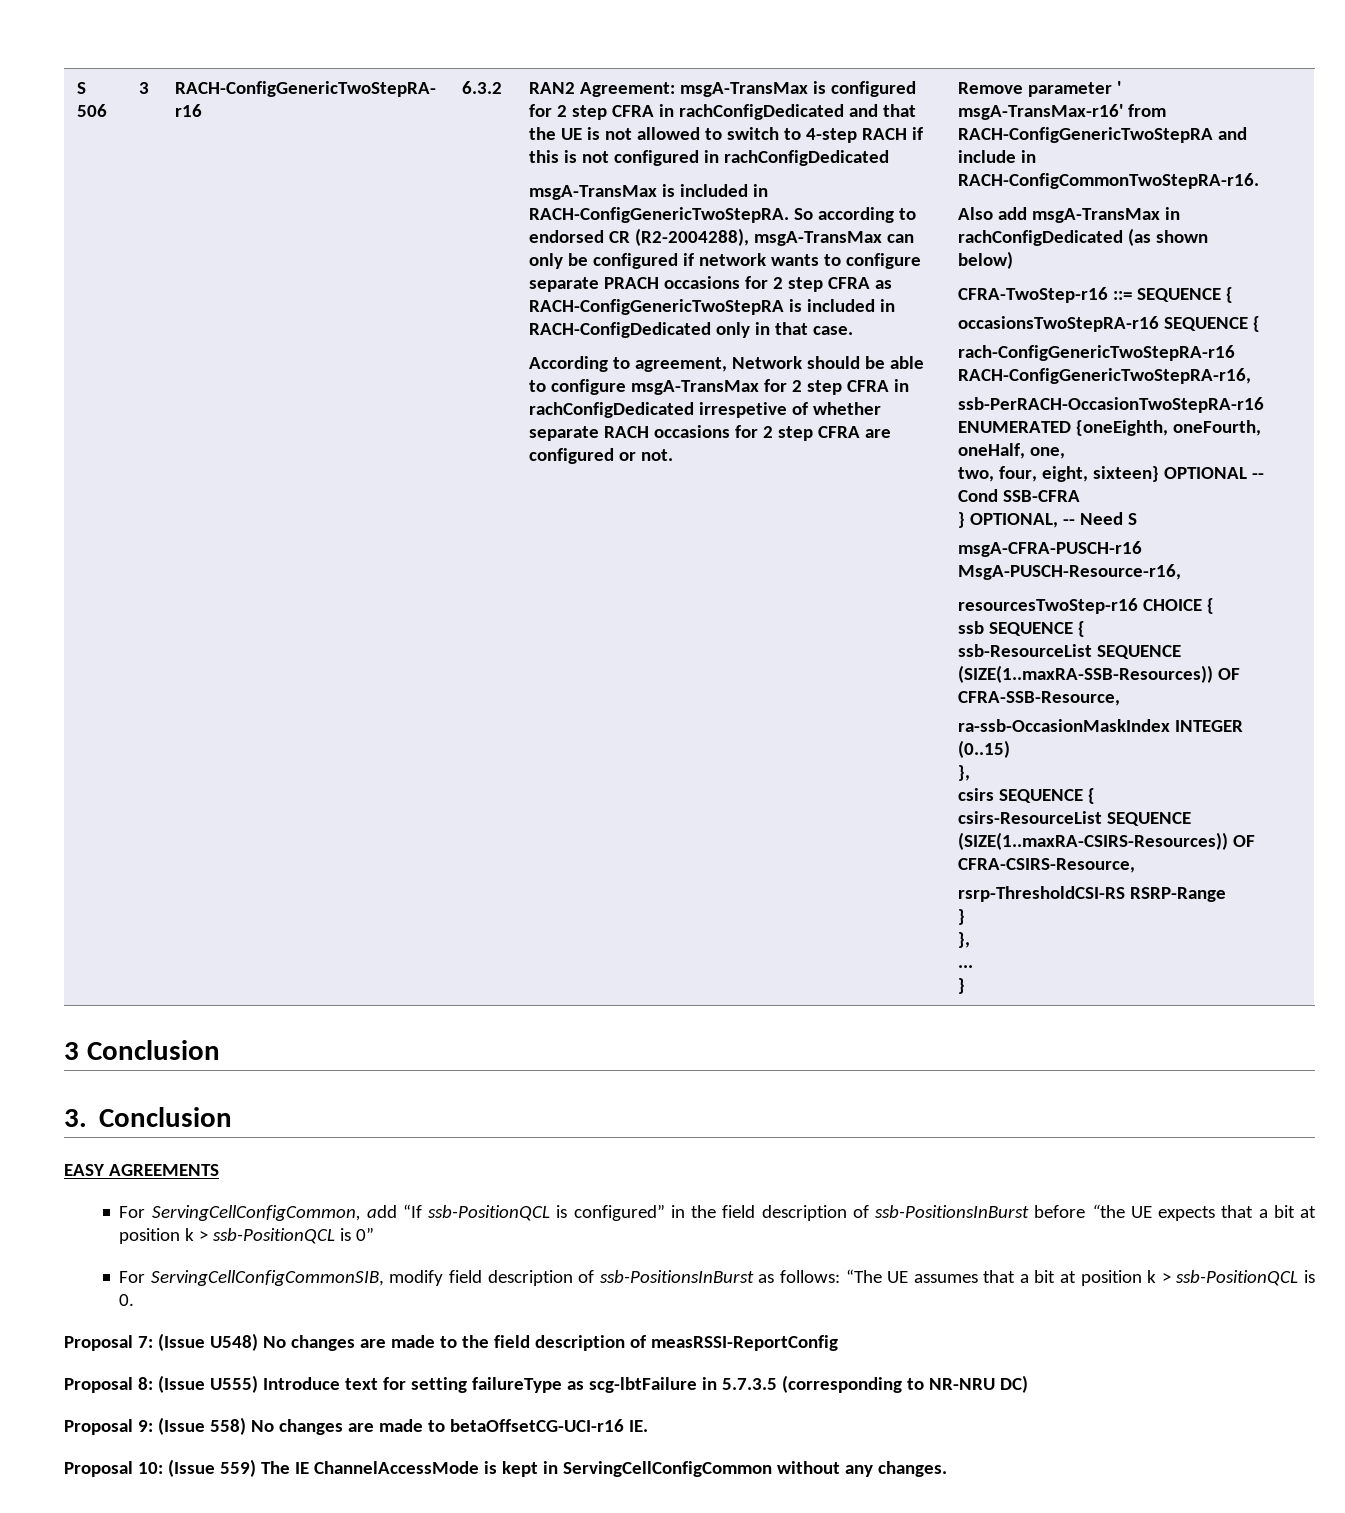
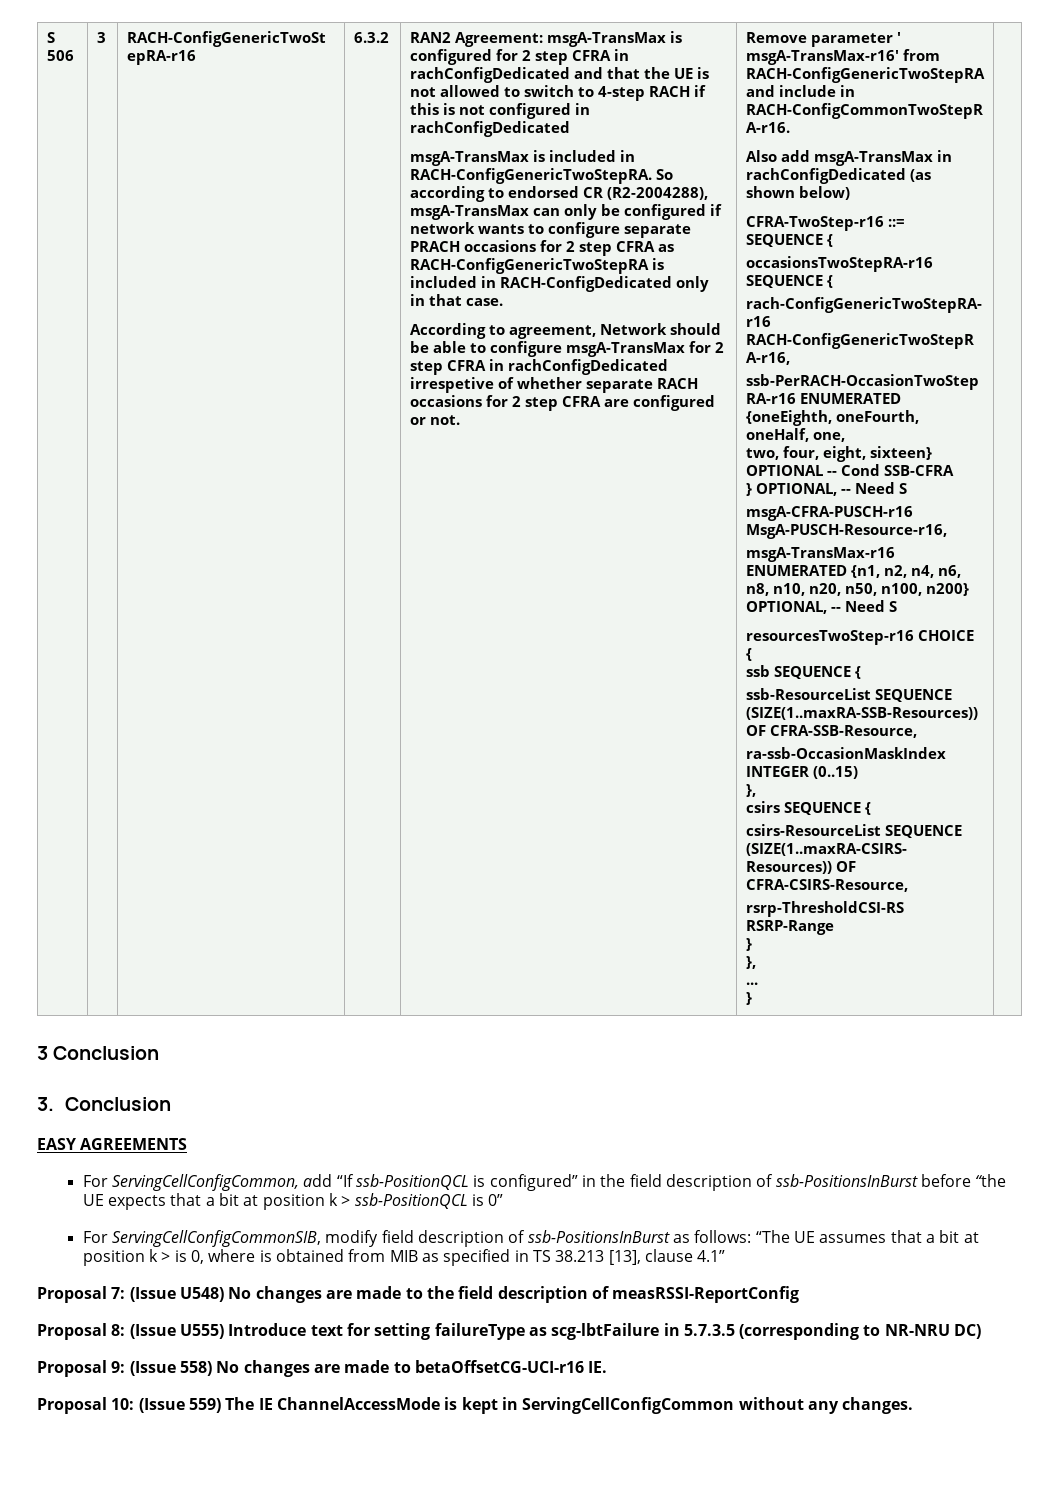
+ msgA-TransMax-r16 ENUMERATED {n1, n2, n4, n6, n8, n10, n20, n50, n100, n200} OPTIONAL, -- Need S
- For ServingCellConfigCommonSIB, modify field description of ssb-PositionsInBurst as follows: “The UE assumes that a bit at position k > ssb-PositionQCL is 0.
+ For ServingCellConfigCommonSIB, modify field description of ssb-PositionsInBurst as follows: “The UE assumes that a bit at position k > is 0, where is obtained from MIB as specified in TS 38.213 [13], clause 4.1”

